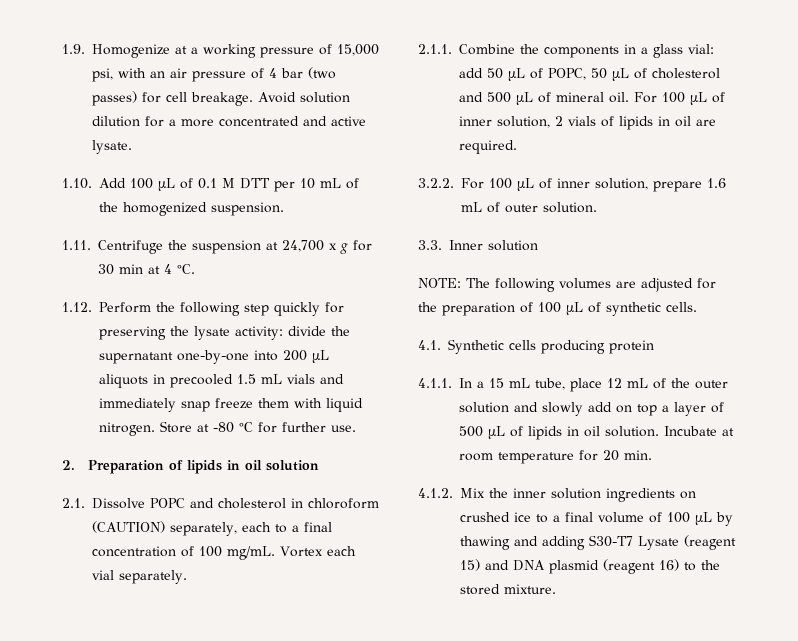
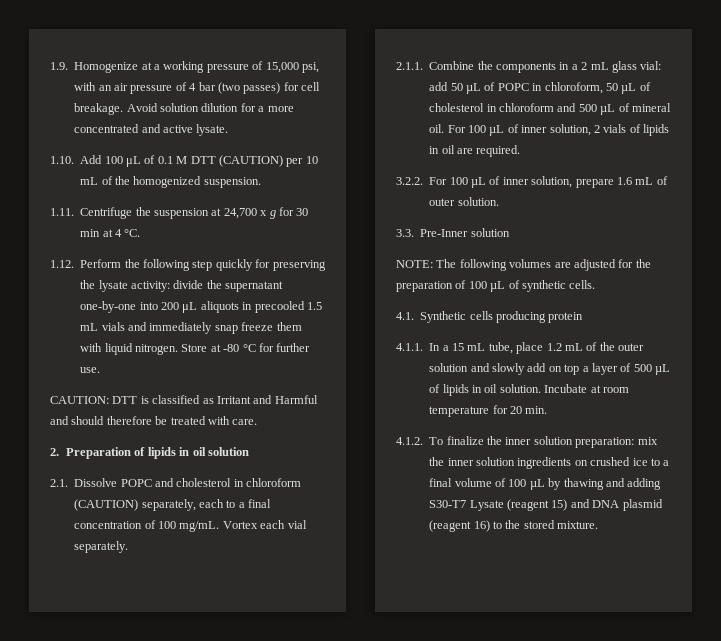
- 1.10. Add 100 μL of 0.1 M DTT per 10 mL of the homogenized suspension.
+ 1.10. Add 100 μL of 0.1 M DTT (CAUTION) per 10 mL of the homogenized suspension.
+ CAUTION: DTT is classified as Irritant and Harmful and should therefore be treated with care.
- 2.1.1. Combine the components in a glass vial: add 50 µL of POPC, 50 µL of cholesterol and 500 µL of mineral oil.
+ 2.1.1. Combine the components in a 2 mL glass vial: add 50 µL of POPC in chloroform, 50 µL of cholesterol in chloroform and 500 µL of mineral oil.
- 3.3. Inner solution
+ 3.3. Pre-Inner solution
- 4.1.1. In a 15 mL tube, place 12 mL of the outer solution and slowly add on top a layer of 500 µL of lipids in oil solution.
+ 4.1.1. In a 15 mL tube, place 1.2 mL of the outer solution and slowly add on top a layer of 500 µL of lipids in oil solution.
- 4.1.2. Mix the inner solution ingredients on crushed ice to a final volume of 100 µL by thawing and adding S30-T7 Lysate (reagent 15) and DNA plasmid (reagent 16) to the stored mixture.
+ 4.1.2. To finalize the inner solution preparation: mix the inner solution ingredients on crushed ice to a final volume of 100 µL by thawing and adding S30-T7 Lysate (reagent 15) and DNA plasmid (reagent 16) to the stored mixture.

